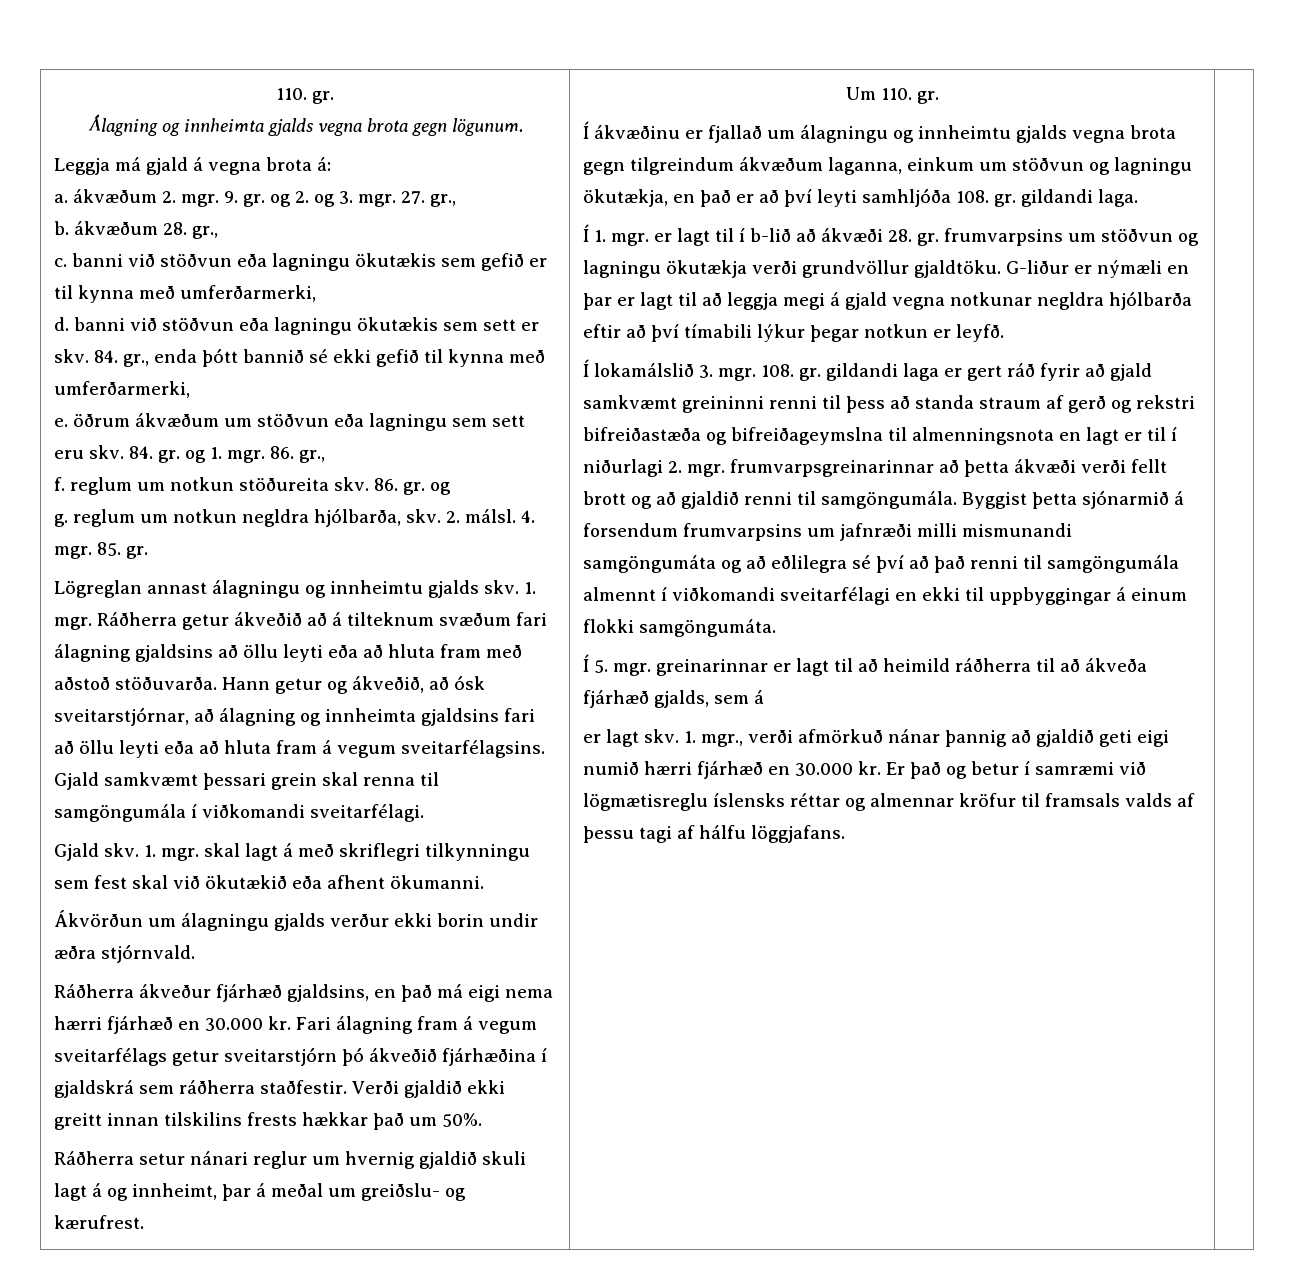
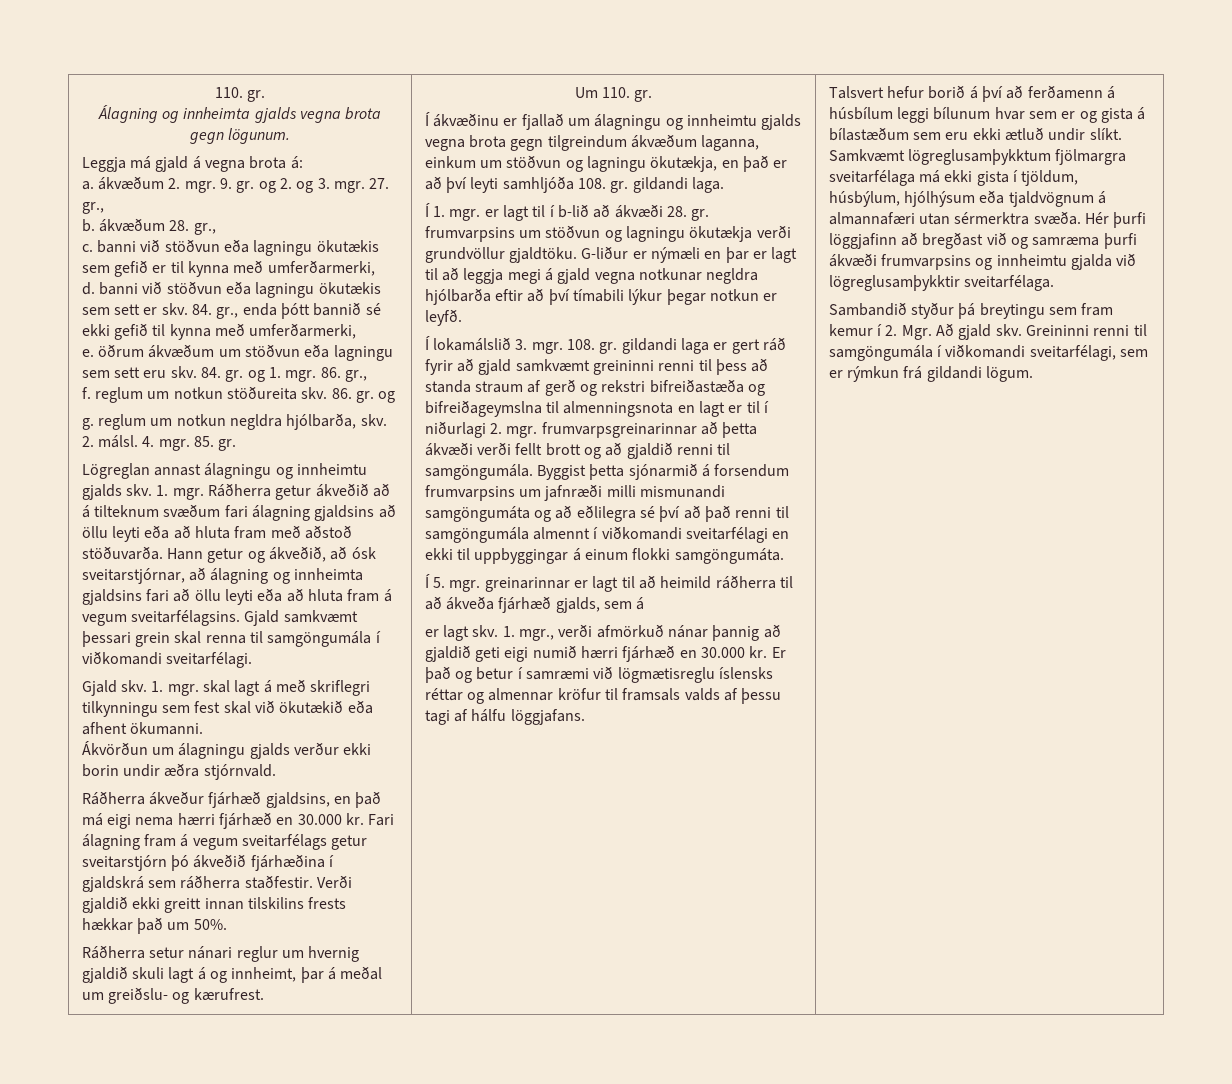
+ Talsvert hefur borið á því að ferðamenn á húsbílum leggi bílunum hvar sem er og gista á bílastæðum sem eru ekki ætluð undir slíkt. Samkvæmt lögreglusamþykktum fjölmargra sveitarfélaga má ekki gista í tjöldum, húsbýlum, hjólhýsum eða tjaldvögnum á almannafæri utan sérmerktra svæða. Hér þurfi löggjafinn að bregðast við og samræma þurfi ákvæði frumvarpsins og innheimtu gjalda við lögreglusamþykktir sveitarfélaga.
+ Sambandið styður þá breytingu sem fram kemur í 2. Mgr. Að gjald skv. Greininni renni til samgöngumála í viðkomandi sveitarfélagi, sem er rýmkun frá gildandi lögum.

